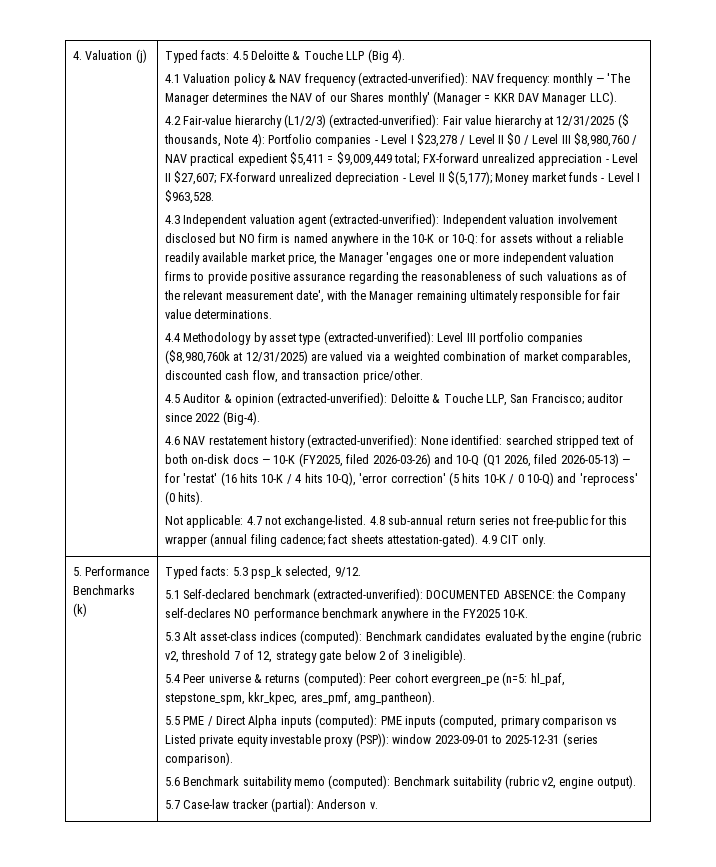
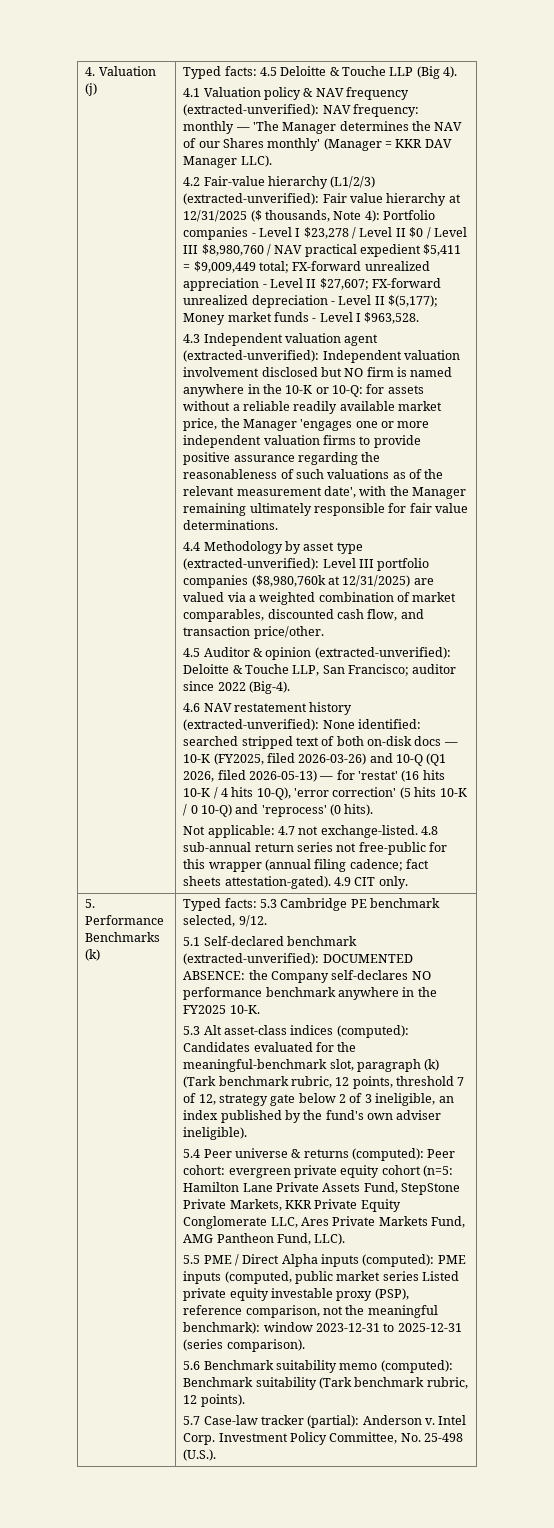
- Typed facts: 5.3 psp_k selected, 9/12.
+ Typed facts: 5.3 Cambridge PE benchmark selected, 9/12.
- 5.3 Alt asset-class indices (computed): Benchmark candidates evaluated by the engine (rubric v2, threshold 7 of 12, strategy gate below 2 of 3 ineligible).
+ 5.3 Alt asset-class indices (computed): Candidates evaluated for the meaningful-benchmark slot, paragraph (k) (Tark benchmark rubric, 12 points, threshold 7 of 12, strategy gate below 2 of 3 ineligible, an index published by the fund's own adviser ineligible).
- 5.4 Peer universe & returns (computed): Peer cohort evergreen_pe (n=5: hl_paf, stepstone_spm, kkr_kpec, ares_pmf, amg_pantheon).
+ 5.4 Peer universe & returns (computed): Peer cohort: evergreen private equity cohort (n=5: Hamilton Lane Private Assets Fund, StepStone Private Markets, KKR Private Equity Conglomerate LLC, Ares Private Markets Fund, AMG Pantheon Fund, LLC).
- 5.5 PME / Direct Alpha inputs (computed): PME inputs (computed, primary comparison vs Listed private equity investable proxy (PSP)): window 2023-09-01 to 2025-12-31 (series comparison).
+ 5.5 PME / Direct Alpha inputs (computed): PME inputs (computed, public market series Listed private equity investable proxy (PSP), reference comparison, not the meaningful benchmark): window 2023-12-31 to 2025-12-31 (series comparison).
- 5.6 Benchmark suitability memo (computed): Benchmark suitability (rubric v2, engine output).
+ 5.6 Benchmark suitability memo (computed): Benchmark suitability (Tark benchmark rubric, 12 points).
+ Intel Corp. Investment Policy Committee, No. 25-498 (U.S.).

